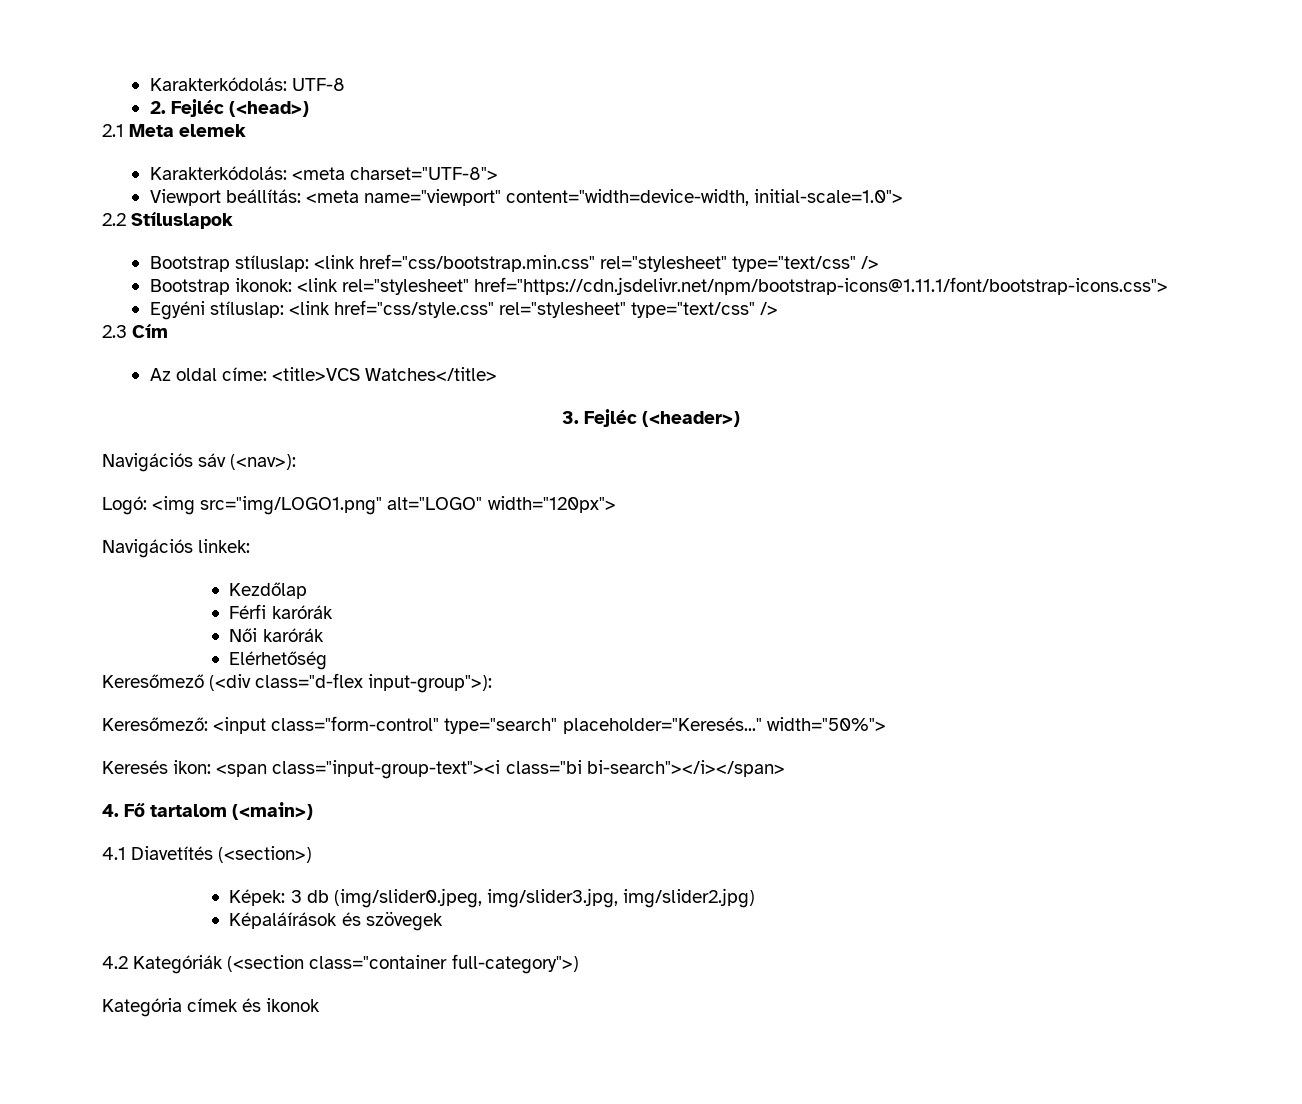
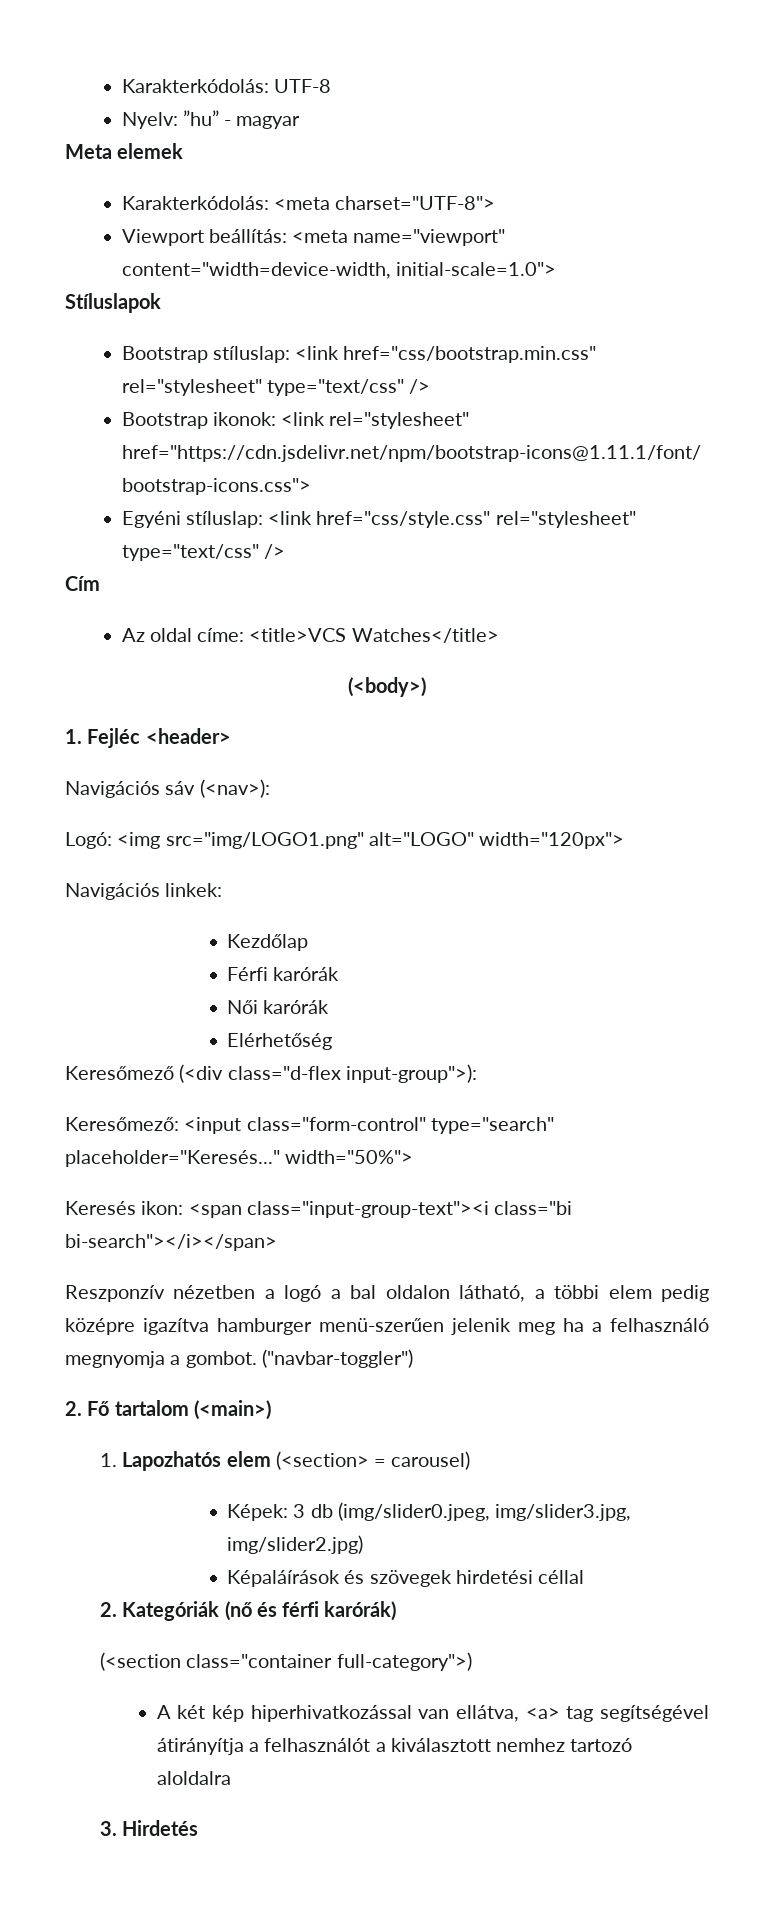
- 2. Fejléc (<head>)
- 2.1 Meta elemek
+ Nyelv: ”hu” - magyar
+ Meta elemek
- 2.2 Stíluslapok
+ Stíluslapok
- 2.3 Cím
+ Cím
- 3. Fejléc (<header>)
+ (<body>)
+ 1. Fejléc <header>
- 4. Fő tartalom (<main>)
- 4.1 Diavetítés (<section>)
+ Reszponzív nézetben a logó a bal oldalon látható, a többi elem pedig középre igazítva hamburger menü-szerűen jelenik meg ha a felhasználó megnyomja a gombot. ("navbar-toggler")
+ 2. Fő tartalom (<main>)
+ 1. Lapozhatós elem (<section> = carousel)
- Képaláírások és szövegek
- 4.2 Kategóriák (<section class="container full-category">)
- Kategória címek és ikonok
+ Képaláírások és szövegek hirdetési céllal
+ 2. Kategóriák (nő és férfi karórák)
+ (<section class="container full-category">)
+ A két kép hiperhivatkozással van ellátva, <a> tag segítségével átirányítja a felhasználót a kiválasztott nemhez tartozó aloldalra
+ 3. Hirdetés

